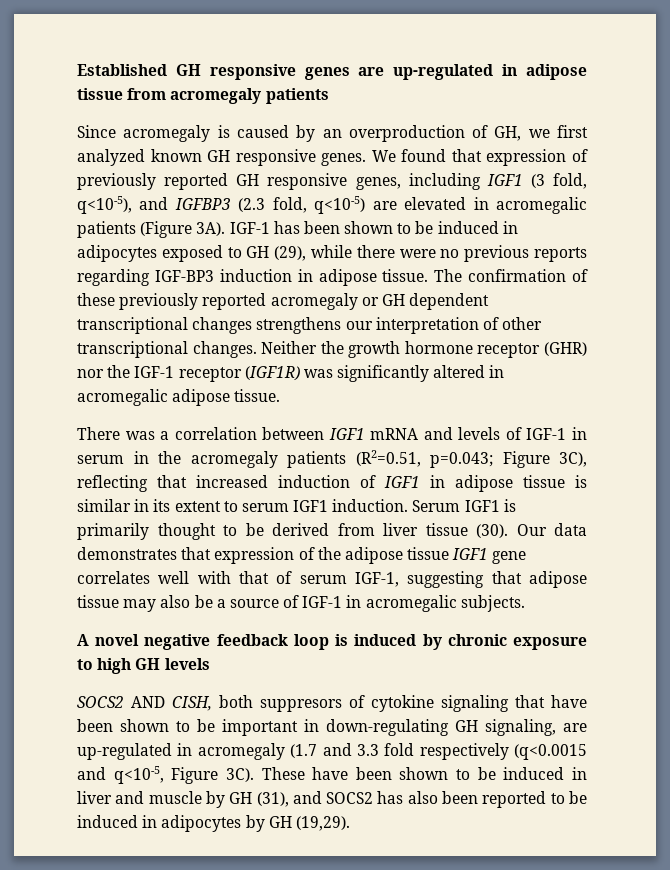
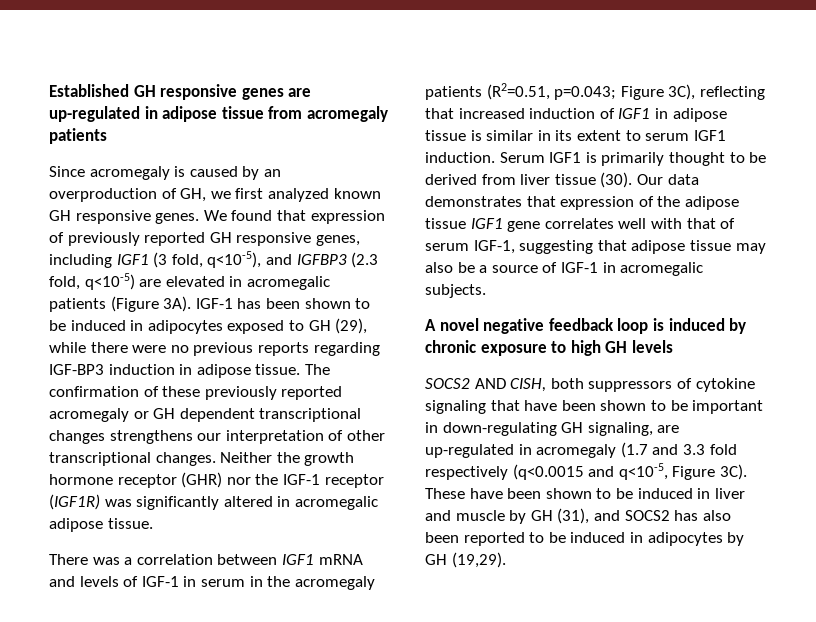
- SOCS2 AND CISH, both suppresors of cytokine signaling that have been shown to be important in down-regulating GH signaling, are up-regulated in acromegaly (1.7 and 3.3 fold respectively (q<0.0015 and q<10-5, Figure 3C).
+ SOCS2 AND CISH, both suppressors of cytokine signaling that have been shown to be important in down-regulating GH signaling, are up-regulated in acromegaly (1.7 and 3.3 fold respectively (q<0.0015 and q<10-5, Figure 3C).

